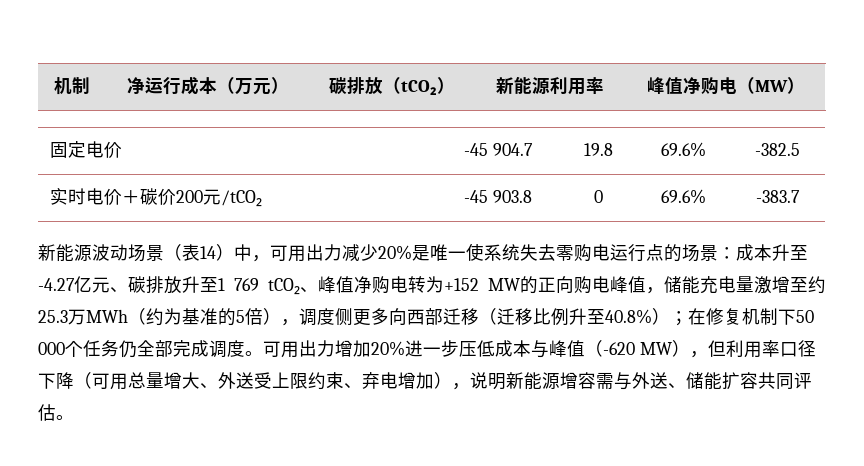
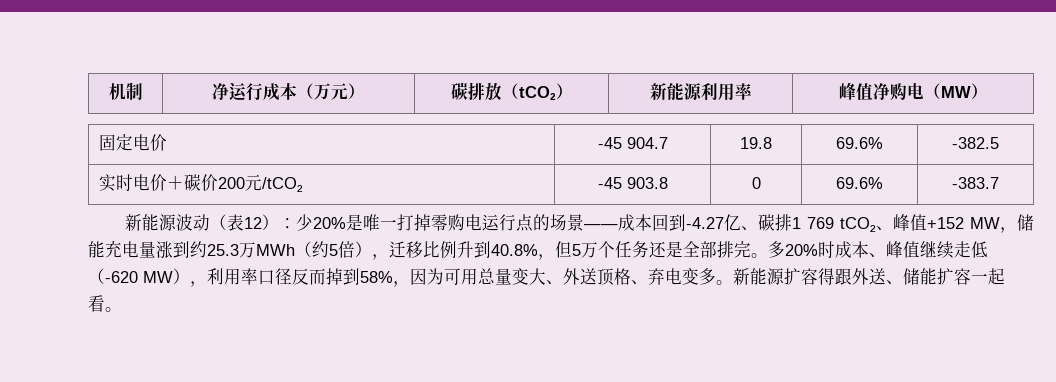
- 新能源波动场景（表14）中，可用出力减少20%是唯一使系统失去零购电运行点的场景：成本升至-4.27亿元、碳排放升至1 769 tCO₂、峰值净购电转为+152 MW的正向购电峰值，储能充电量激增至约25.3万MWh（约为基准的5倍），调度侧更多向西部迁移（迁移比例升至40.8%）；在修复机制下50 000个任务仍全部完成调度。可用出力增加20%进一步压低成本与峰值（-620 MW），但利用率口径下降（可用总量增大、外送受上限约束、弃电增加），说明新能源增容需与外送、储能扩容共同评估。
+ 新能源波动（表12）：少20%是唯一打掉零购电运行点的场景——成本回到-4.27亿、碳排1 769 tCO₂、峰值+152 MW，储能充电量涨到约25.3万MWh（约5倍），迁移比例升到40.8%，但5万个任务还是全部排完。多20%时成本、峰值继续走低（-620 MW），利用率口径反而掉到58%，因为可用总量变大、外送顶格、弃电变多。新能源扩容得跟外送、储能扩容一起看。

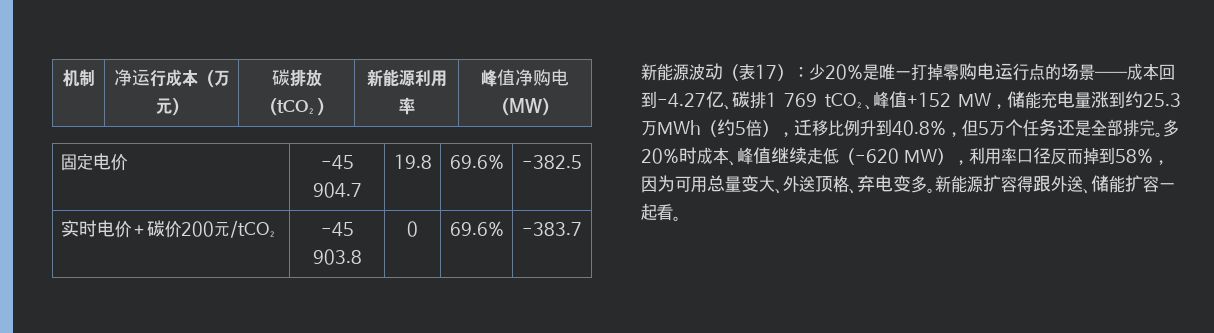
- 新能源波动（表12）：少20%是唯一打掉零购电运行点的场景——成本回到-4.27亿、碳排1 769 tCO₂、峰值+152 MW，储能充电量涨到约25.3万MWh（约5倍），迁移比例升到40.8%，但5万个任务还是全部排完。
+ 新能源波动（表17）：少20%是唯一打掉零购电运行点的场景——成本回到-4.27亿、碳排1 769 tCO₂、峰值+152 MW，储能充电量涨到约25.3万MWh（约5倍），迁移比例升到40.8%，但5万个任务还是全部排完。

